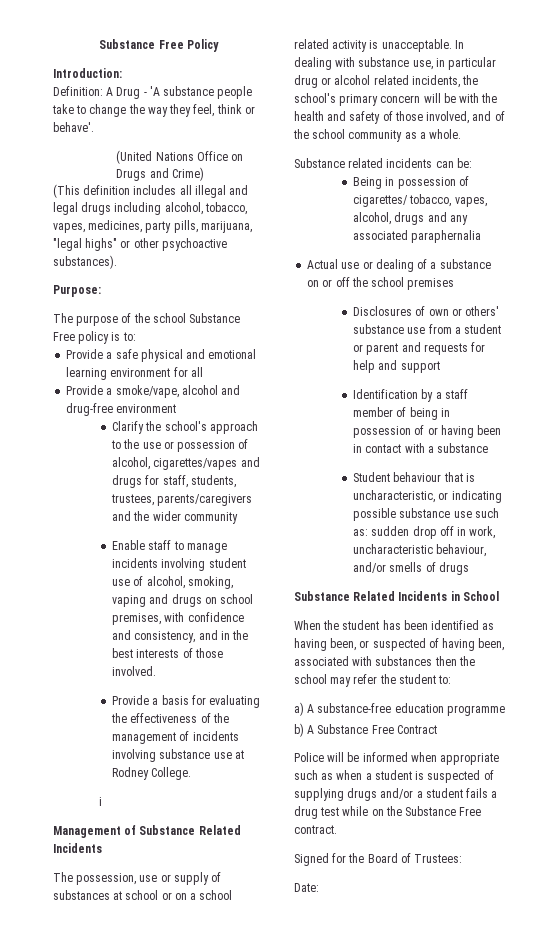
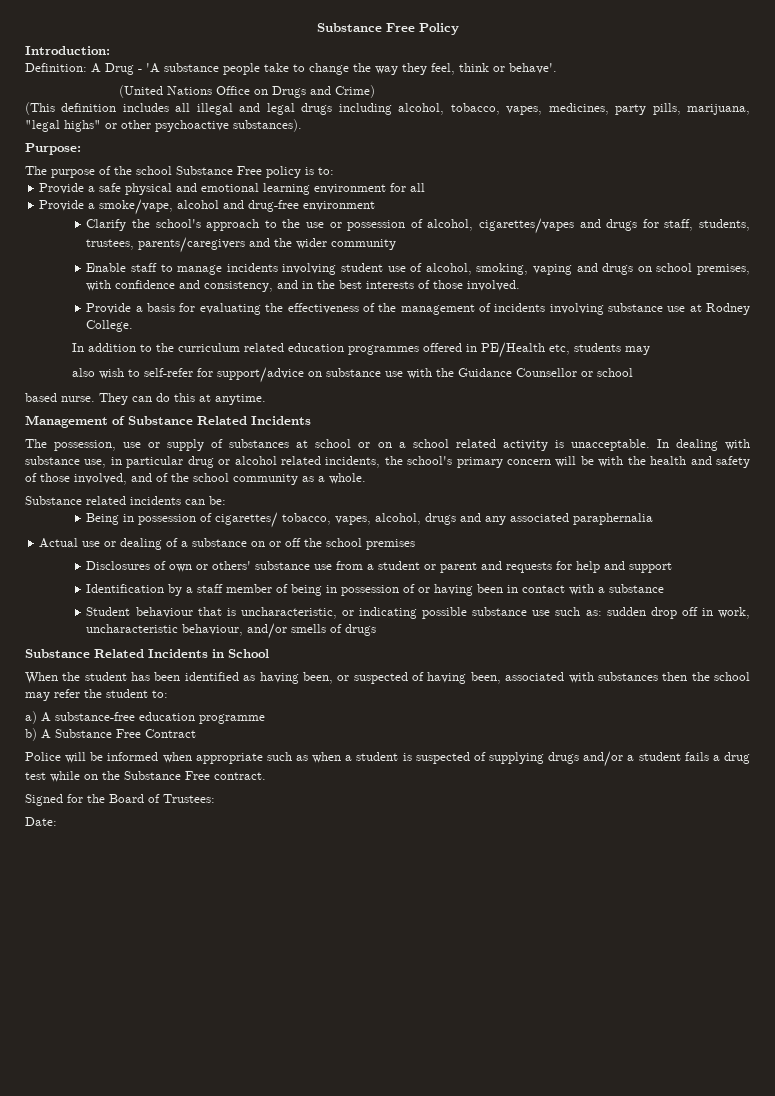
- i
+ In addition to the curriculum related education programmes offered in PE/Health etc, students may
+ also wish to self-refer for support/advice on substance use with the Guidance Counsellor or school
+ based nurse. They can do this at anytime.

